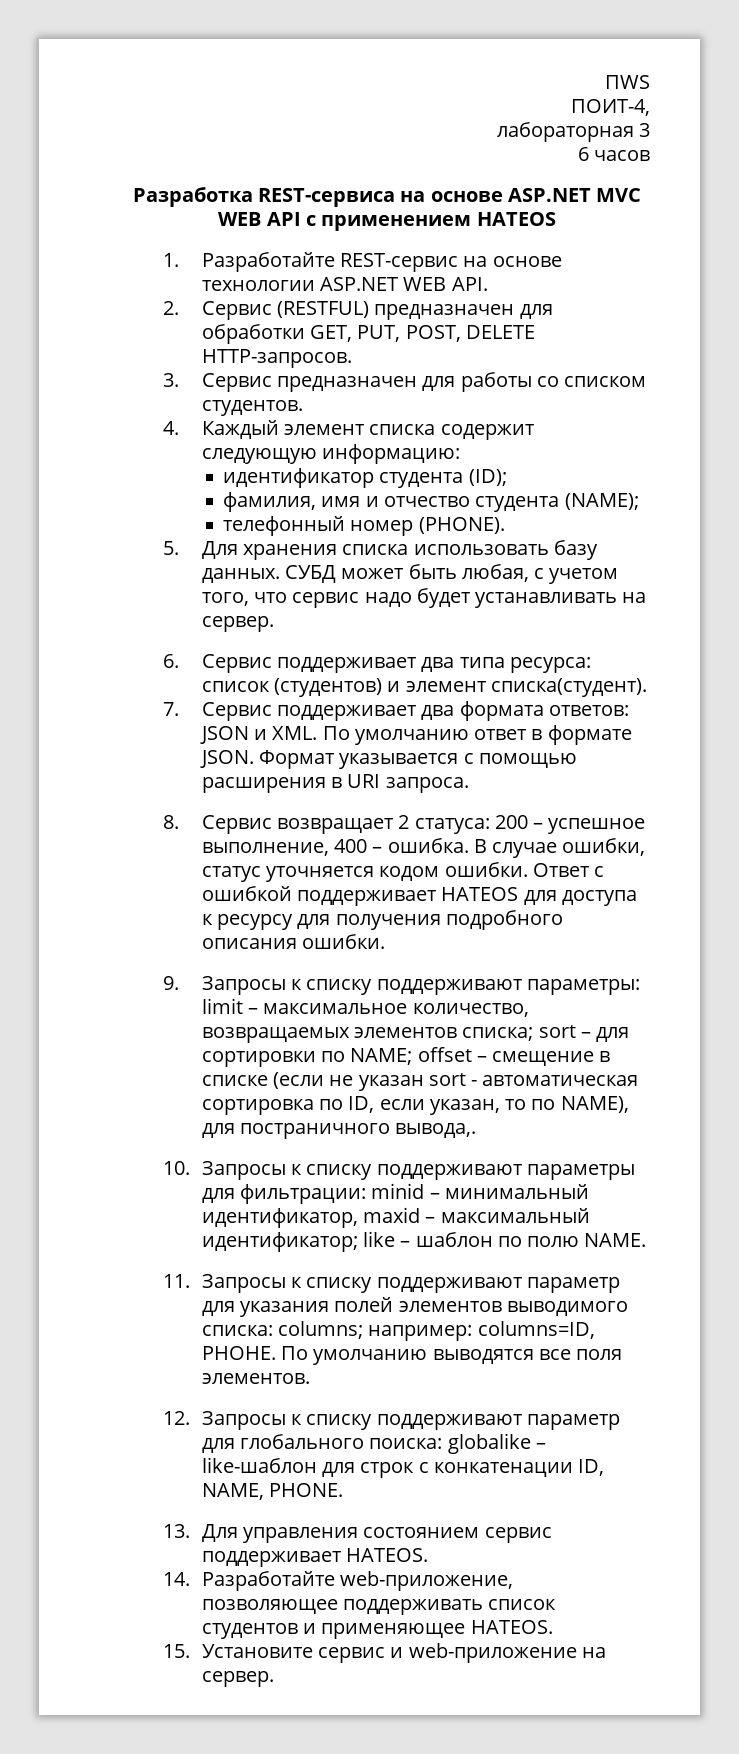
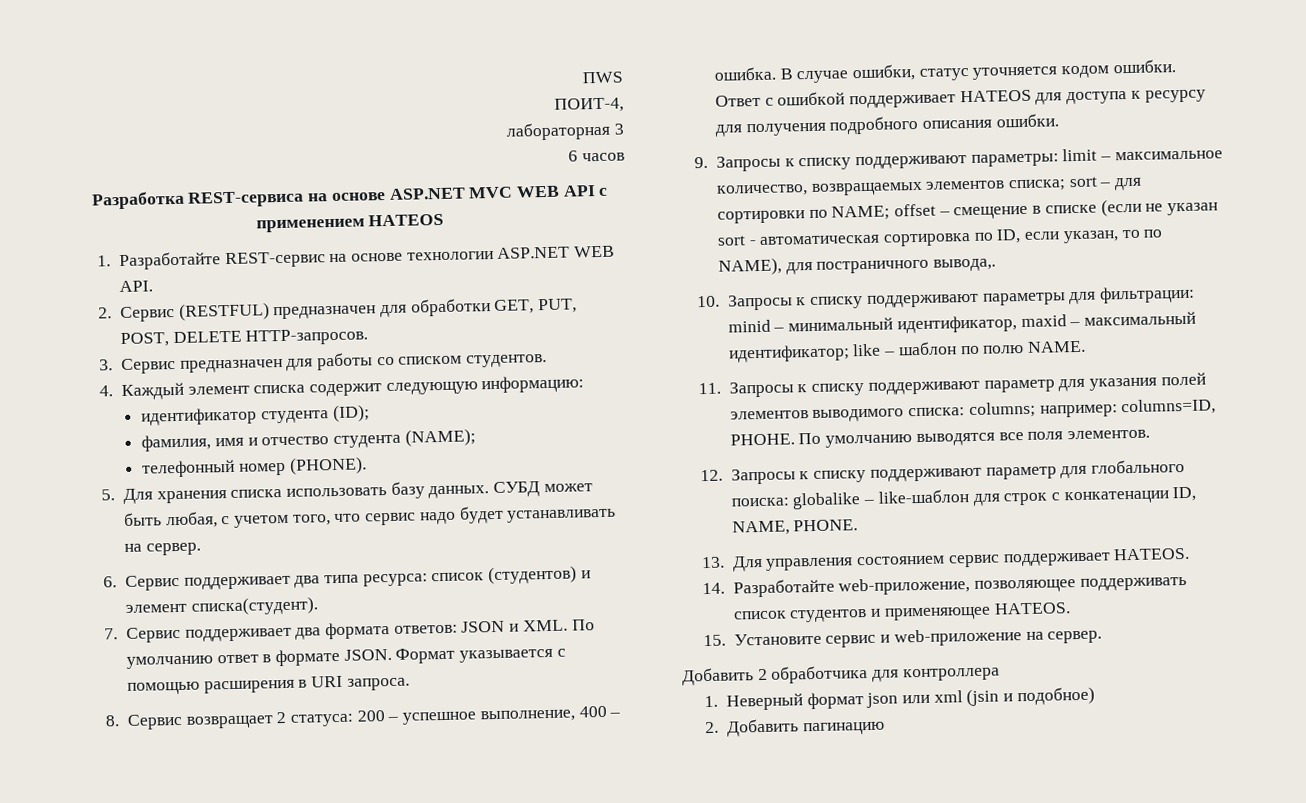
+ Добавить 2 обработчика для контроллера
+ 1. Неверный формат json или xml (jsin и подобное)
+ 2. Добавить пагинацию

